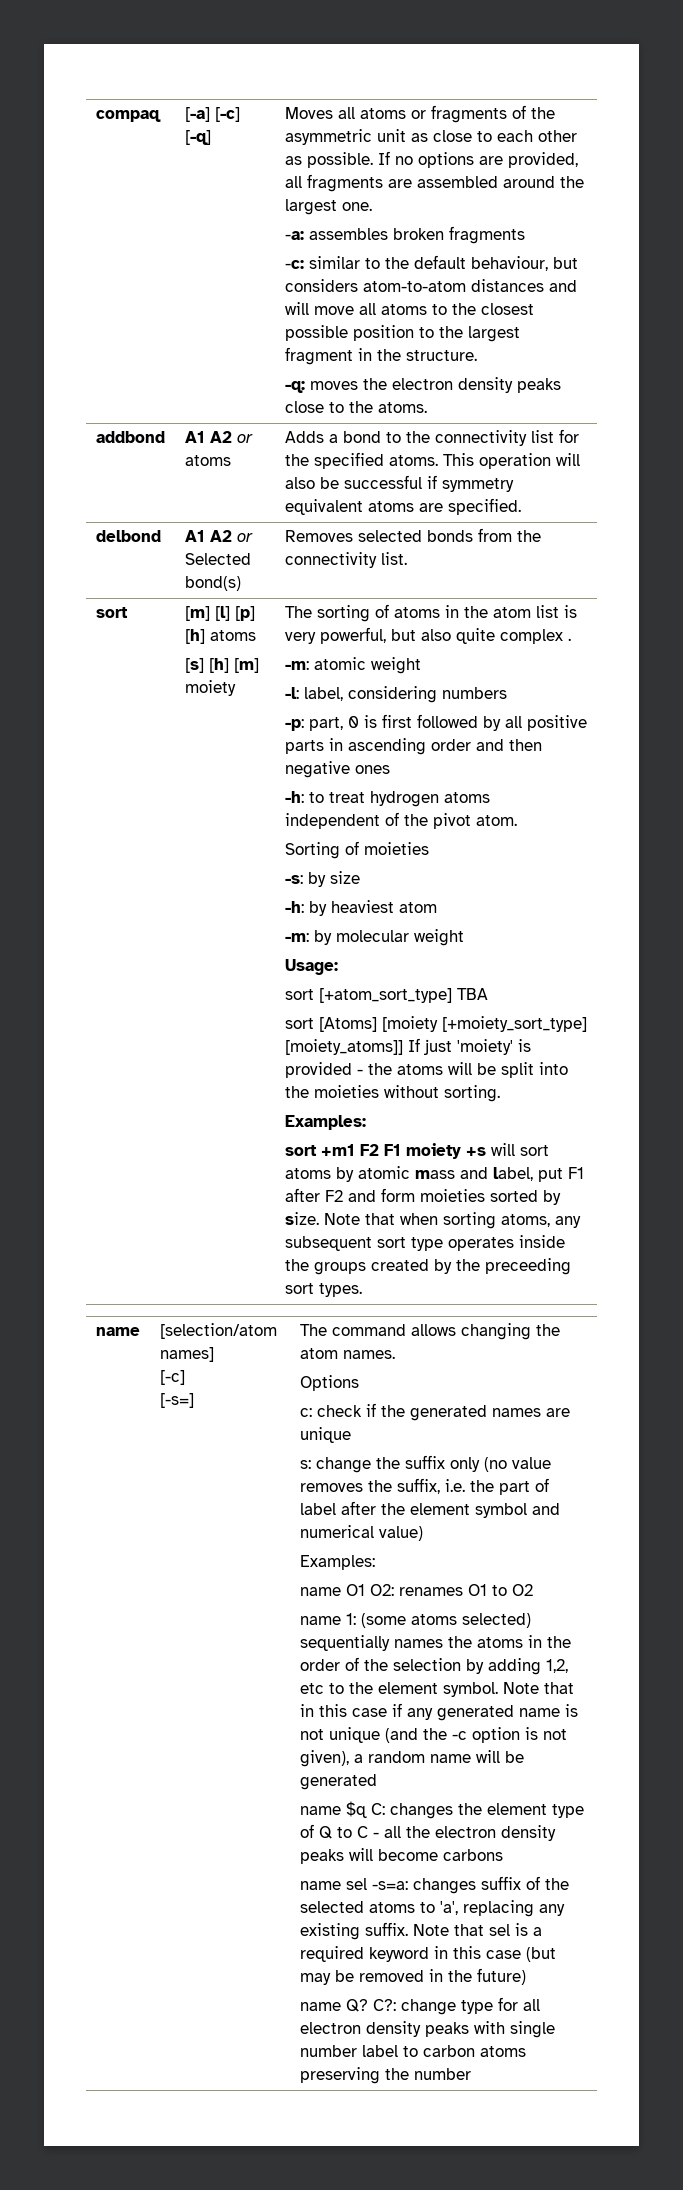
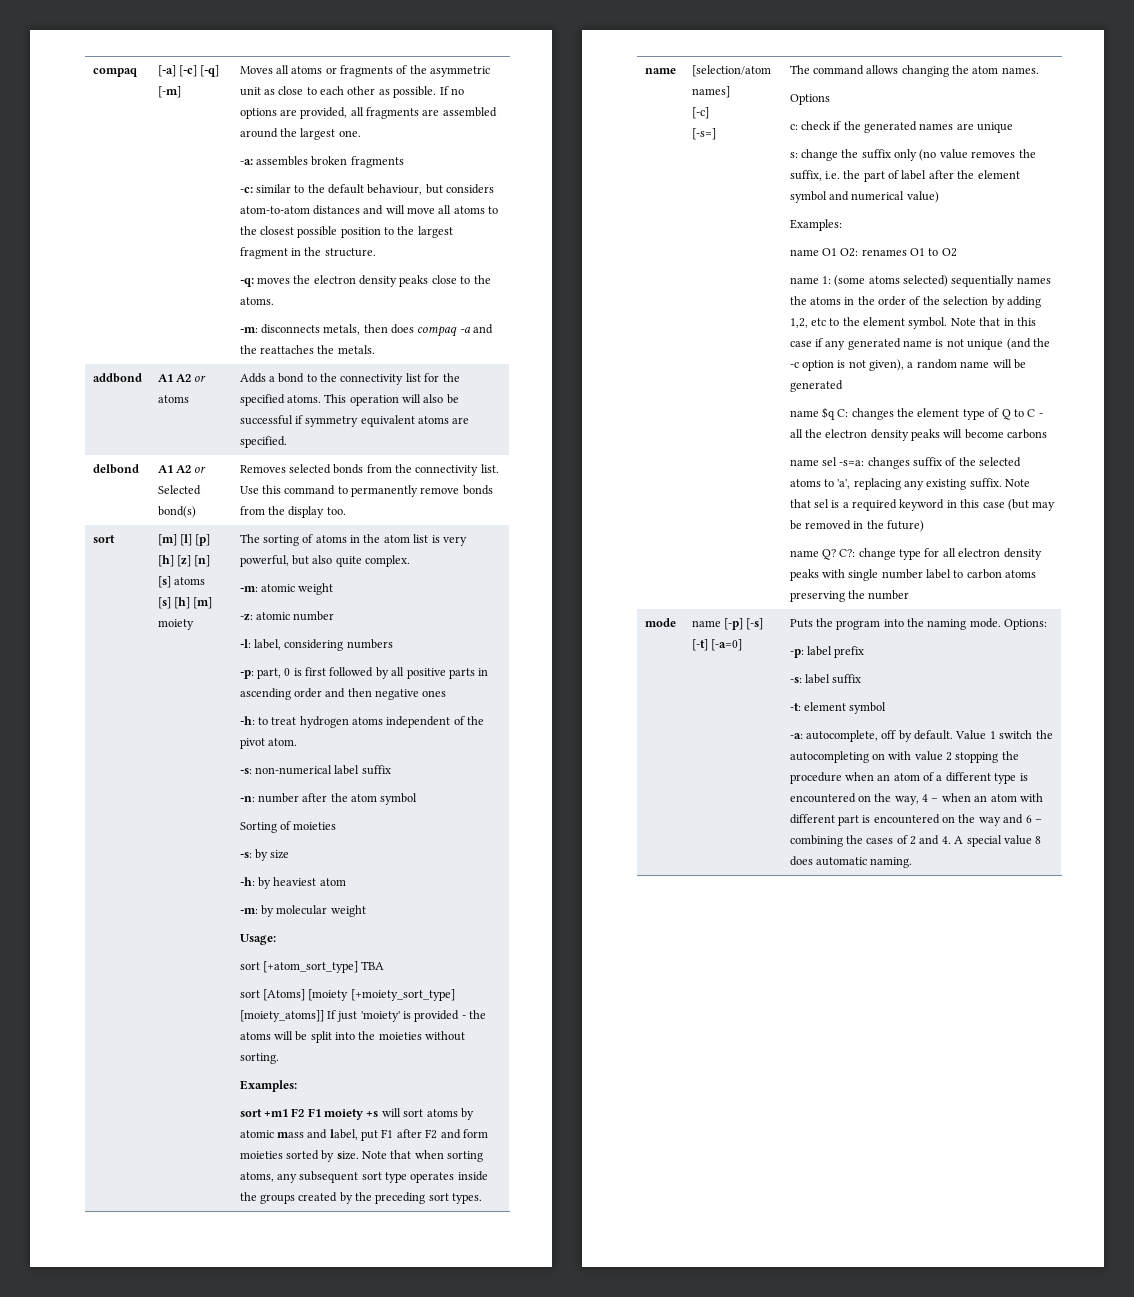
- [-a] [-c] [-q]
+ [-a] [-c] [-q] [-m]
+ -m: disconnects metals, then does compaq -a and the reattaches the metals.
- delbond | A1 A2 or Selected bond(s) | Removes selected bonds from the connectivity list.
+ delbond | A1 A2 or Selected bond(s) | Removes selected bonds from the connectivity list. Use this command to permanently remove bonds from the display too.
- [m] [l] [p] [h] atoms
+ [m] [l] [p] [h] [z] [n] [s] atoms
- The sorting of atoms in the atom list is very powerful, but also quite complex .
+ The sorting of atoms in the atom list is very powerful, but also quite complex.
+ -z: atomic number
+ -s: non-numerical label suffix
+ -n: number after the atom symbol
- Note that when sorting atoms, any subsequent sort type operates inside the groups created by the preceeding sort types.
+ Note that when sorting atoms, any subsequent sort type operates inside the groups created by the preceding sort types.
+ mode | name [-p] [-s] [-t] [-a=0] | Puts the program into the naming mode. Options:
+ -p: label prefix
+ -s: label suffix
+ -t: element symbol
+ -a: autocomplete, off by default. Value 1 switch the autocompleting on with value 2 stopping the procedure when an atom of a different type is encountered on the way, 4 – when an atom with different part is encountered on the way and 6 – combining the cases of 2 and 4. A special value 8 does automatic naming.

